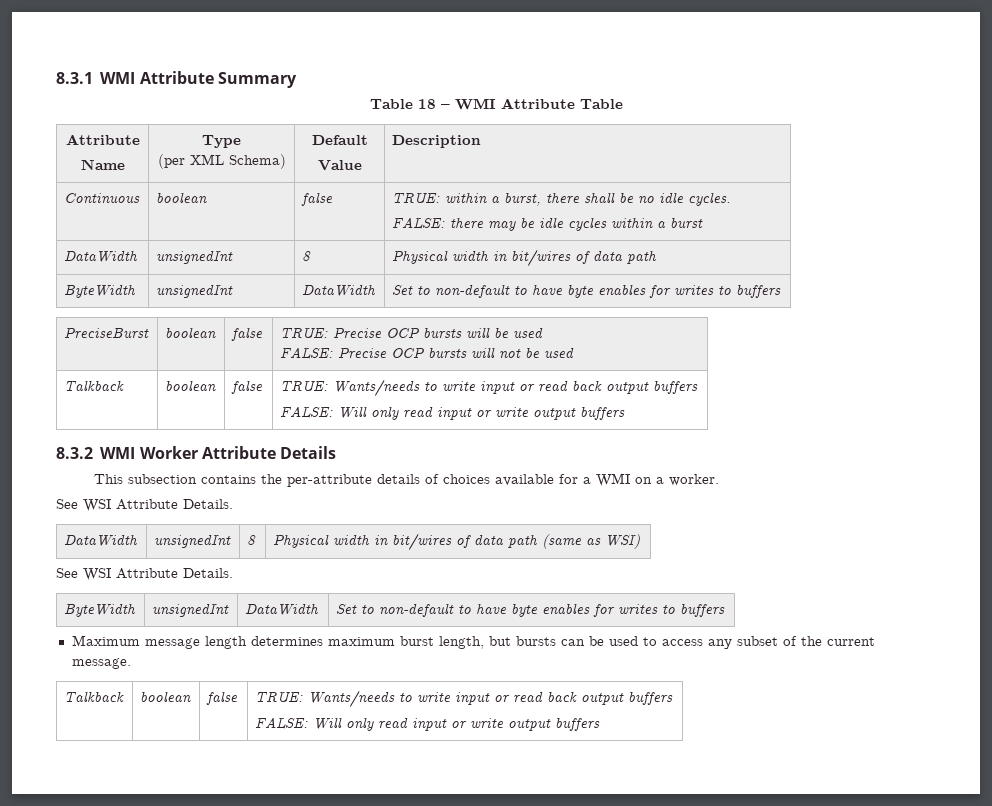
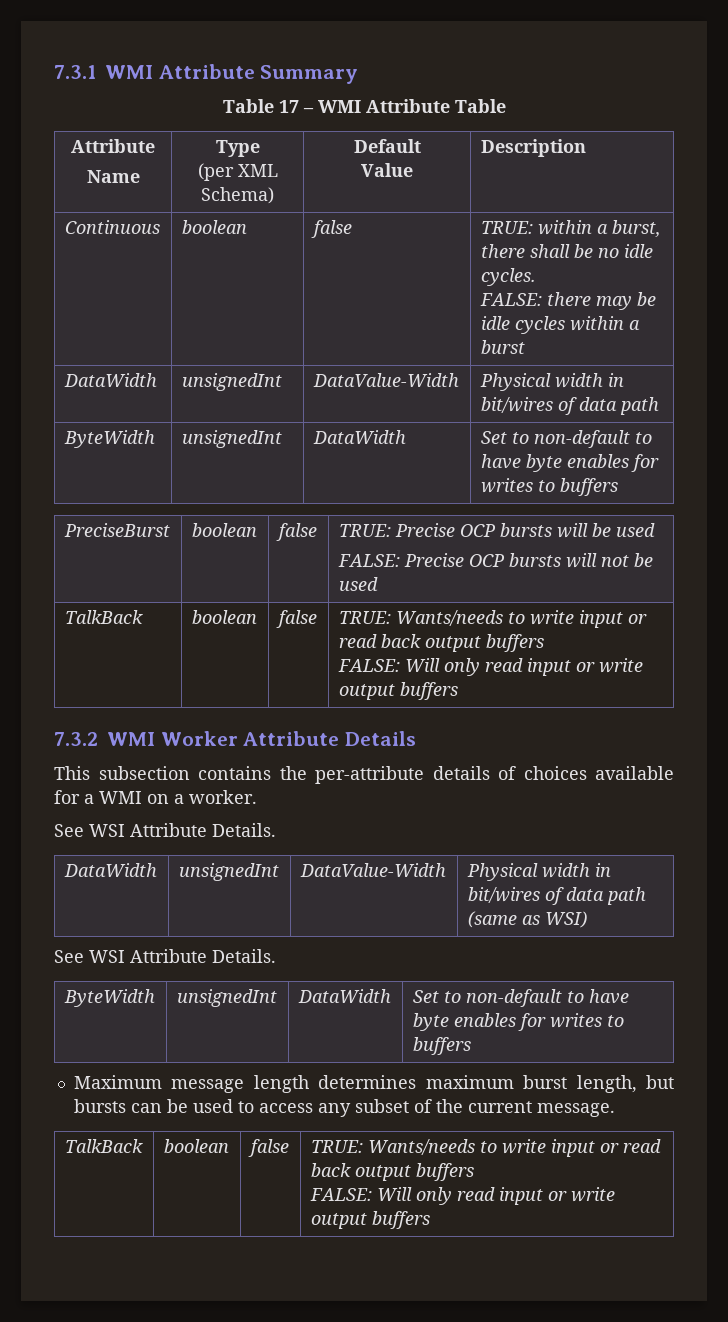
- 8.3.1 WMI Attribute Summary
+ 7.3.1 WMI Attribute Summary
- Table 18 – WMI Attribute Table
+ Table 17 – WMI Attribute Table
  Continuous | boolean | false | TRUE: within a burst, there shall be no idle cycles.
  FALSE: there may be idle cycles within a burst
- DataWidth | unsignedInt | 8 | Physical width in bit/wires of data path
+ DataWidth | unsignedInt | DataValue-Width | Physical width in bit/wires of data path
  PreciseBurst | boolean | false | TRUE: Precise OCP bursts will be used
  FALSE: Precise OCP bursts will not be used
- Talkback | boolean | false | TRUE: Wants/needs to write input or read back output buffers
+ TalkBack | boolean | false | TRUE: Wants/needs to write input or read back output buffers
- 8.3.2 WMI Worker Attribute Details
+ 7.3.2 WMI Worker Attribute Details
- DataWidth | unsignedInt | 8 | Physical width in bit/wires of data path (same as WSI)
+ DataWidth | unsignedInt | DataValue-Width | Physical width in bit/wires of data path (same as WSI)
  Maximum message length determines maximum burst length, but bursts can be used to access any subset of the current message.
- Talkback | boolean | false | TRUE: Wants/needs to write input or read back output buffers
+ TalkBack | boolean | false | TRUE: Wants/needs to write input or read back output buffers

